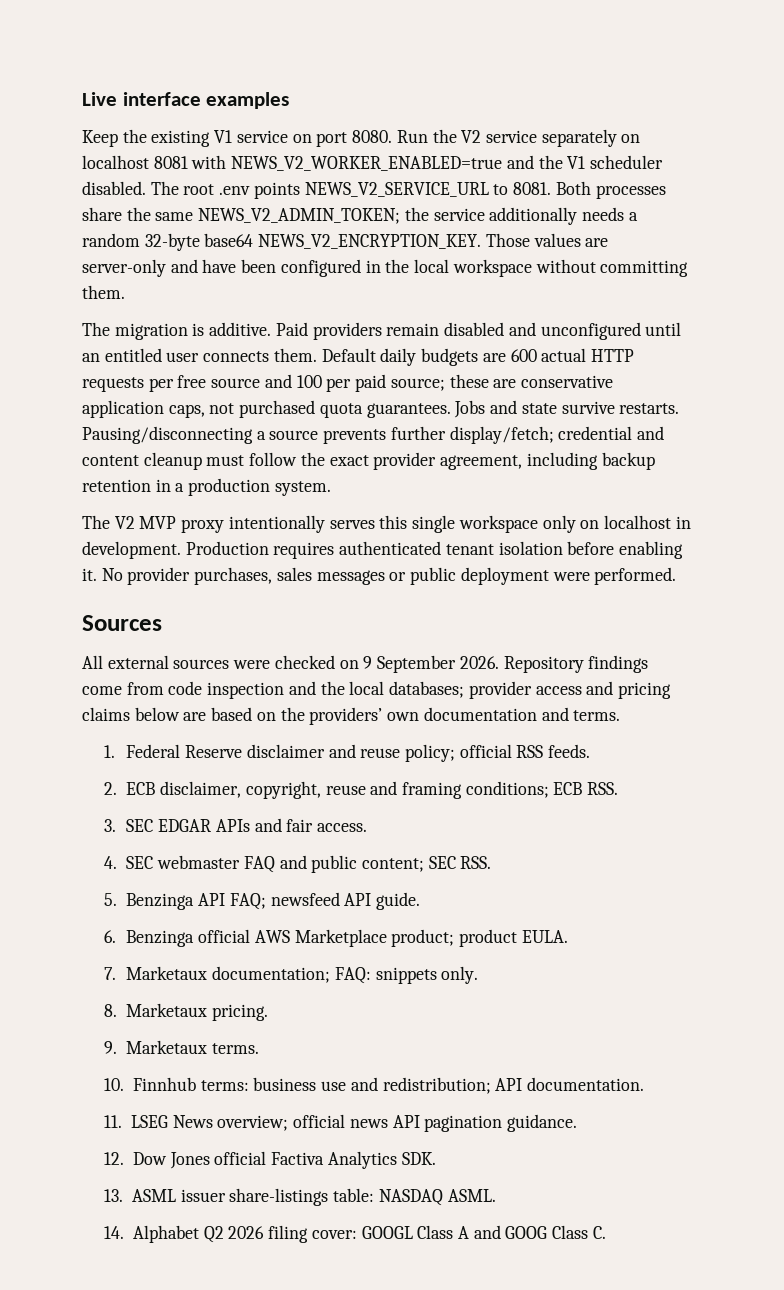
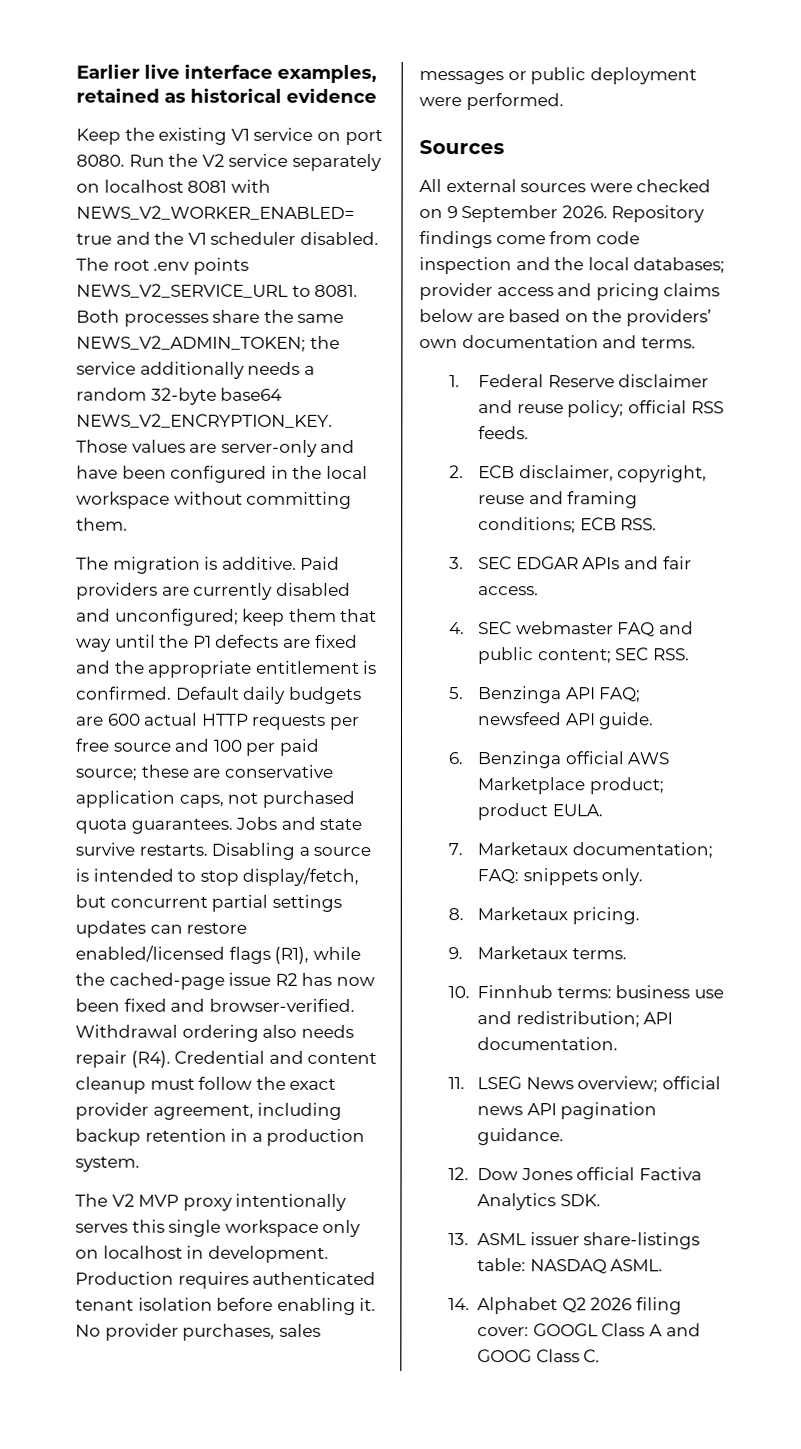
- Live interface examples
+ Earlier live interface examples, retained as historical evidence
- Paid providers remain disabled and unconfigured until an entitled user connects them.
+ Paid providers are currently disabled and unconfigured; keep them that way until the P1 defects are fixed and the appropriate entitlement is confirmed.
- Pausing/disconnecting a source prevents further display/fetch; credential and content cleanup must follow the exact provider agreement, including backup retention in a production system.
+ Disabling a source is intended to stop display/fetch, but concurrent partial settings updates can restore enabled/licensed flags (R1), while the cached-page issue R2 has now been fixed and browser-verified. Withdrawal ordering also needs repair (R4). Credential and content cleanup must follow the exact provider agreement, including backup retention in a production system.

